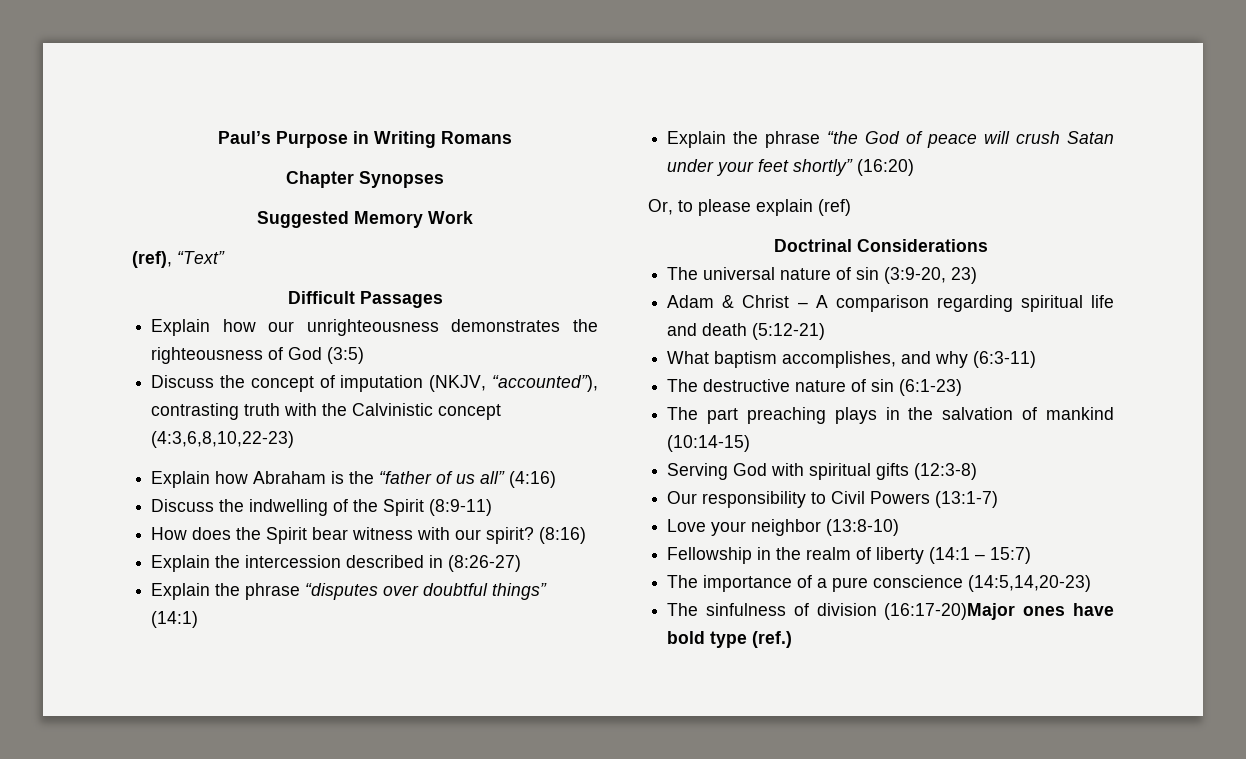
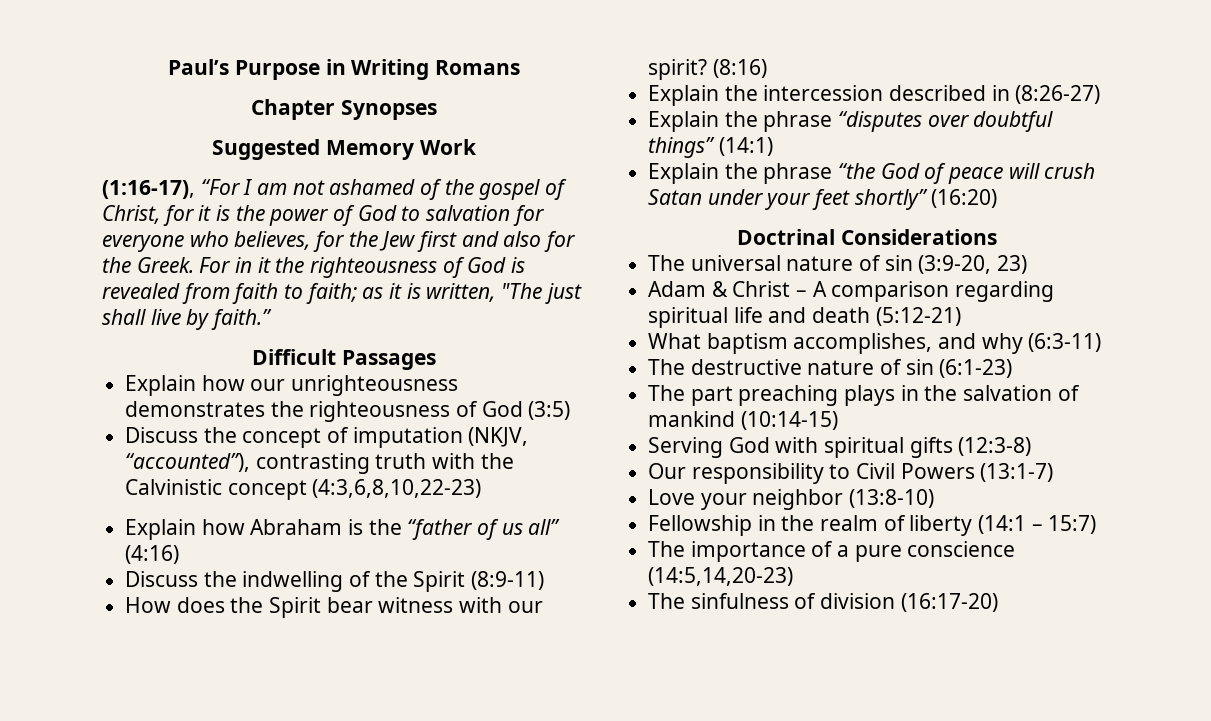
- (ref), “Text”
+ (1:16-17), “For I am not ashamed of the gospel of Christ, for it is the power of God to salvation for everyone who believes, for the Jew first and also for the Greek. For in it the righteousness of God is revealed from faith to faith; as it is written, "The just shall live by faith.”
- Or, to please explain (ref)
- The sinfulness of division (16:17-20)Major ones have bold type (ref.)
+ The sinfulness of division (16:17-20)

